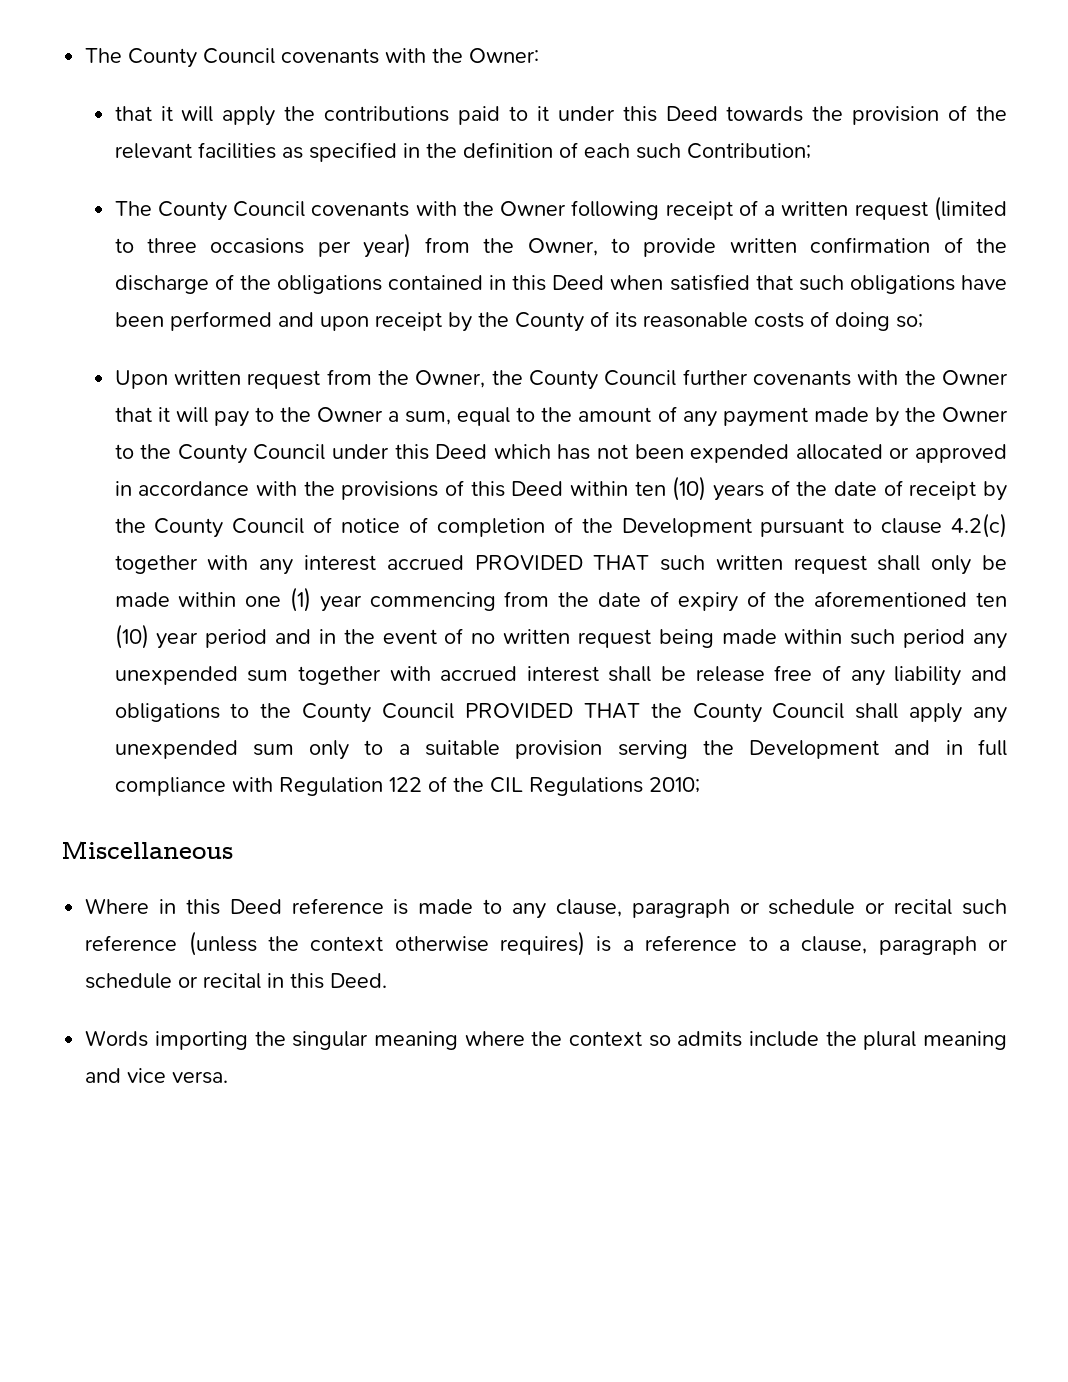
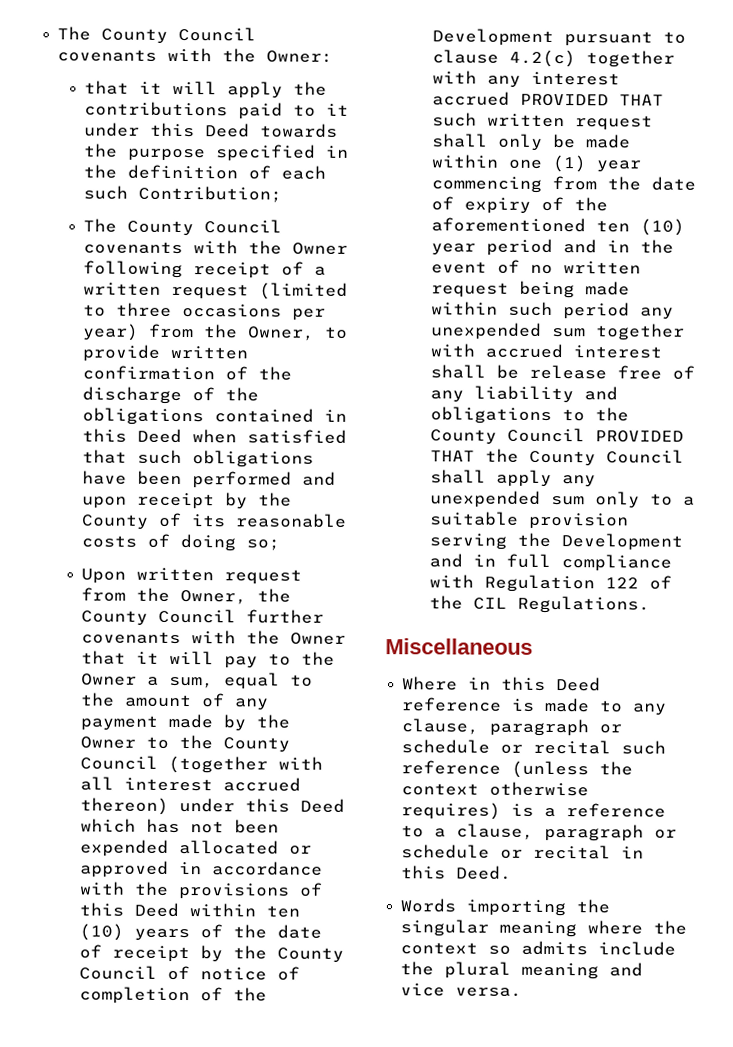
- that it will apply the contributions paid to it under this Deed towards the provision of the relevant facilities as specified in the definition of each such Contribution;
+ that it will apply the contributions paid to it under this Deed towards the purpose specified in the definition of each such Contribution;
- Upon written request from the Owner, the County Council further covenants with the Owner that it will pay to the Owner a sum, equal to the amount of any payment made by the Owner to the County Council under this Deed which has not been expended allocated or approved in accordance with the provisions of this Deed within ten (10) years of the date of receipt by the County Council of notice of completion of the Development pursuant to clause 4.2(c) together with any interest accrued PROVIDED THAT such written request shall only be made within one (1) year commencing from the date of expiry of the aforementioned ten (10) year period and in the event of no written request being made within such period any unexpended sum together with accrued interest shall be release free of any liability and obligations to the County Council PROVIDED THAT the County Council shall apply any unexpended sum only to a suitable provision serving the Development and in full compliance with Regulation 122 of the CIL Regulations 2010;
+ Upon written request from the Owner, the County Council further covenants with the Owner that it will pay to the Owner a sum, equal to the amount of any payment made by the Owner to the County Council (together with all interest accrued thereon) under this Deed which has not been expended allocated or approved in accordance with the provisions of this Deed within ten (10) years of the date of receipt by the County Council of notice of completion of the Development pursuant to clause 4.2(c) together with any interest accrued PROVIDED THAT such written request shall only be made within one (1) year commencing from the date of expiry of the aforementioned ten (10) year period and in the event of no written request being made within such period any unexpended sum together with accrued interest shall be release free of any liability and obligations to the County Council PROVIDED THAT the County Council shall apply any unexpended sum only to a suitable provision serving the Development and in full compliance with Regulation 122 of the CIL Regulations.

